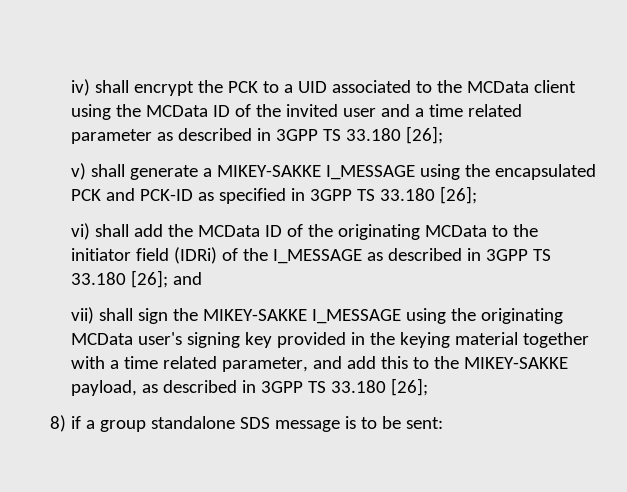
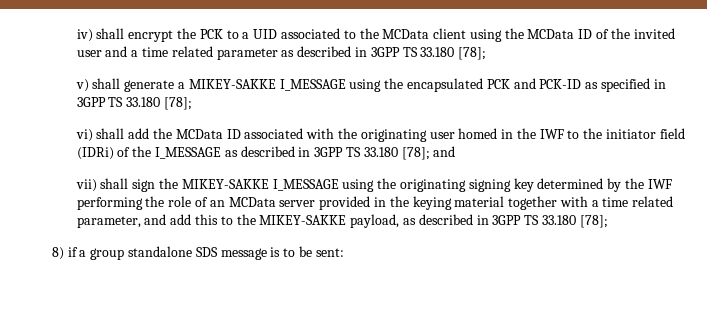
- iv) shall encrypt the PCK to a UID associated to the MCData client using the MCData ID of the invited user and a time related parameter as described in 3GPP TS 33.180 [26];
+ iv) shall encrypt the PCK to a UID associated to the MCData client using the MCData ID of the invited user and a time related parameter as described in 3GPP TS 33.180 [78];
- v) shall generate a MIKEY-SAKKE I_MESSAGE using the encapsulated PCK and PCK-ID as specified in 3GPP TS 33.180 [26];
+ v) shall generate a MIKEY-SAKKE I_MESSAGE using the encapsulated PCK and PCK-ID as specified in 3GPP TS 33.180 [78];
- vi) shall add the MCData ID of the originating MCData to the initiator field (IDRi) of the I_MESSAGE as described in 3GPP TS 33.180 [26]; and
+ vi) shall add the MCData ID associated with the originating user homed in the IWF to the initiator field (IDRi) of the I_MESSAGE as described in 3GPP TS 33.180 [78]; and
- vii) shall sign the MIKEY-SAKKE I_MESSAGE using the originating MCData user's signing key provided in the keying material together with a time related parameter, and add this to the MIKEY-SAKKE payload, as described in 3GPP TS 33.180 [26];
+ vii) shall sign the MIKEY-SAKKE I_MESSAGE using the originating signing key determined by the IWF performing the role of an MCData server provided in the keying material together with a time related parameter, and add this to the MIKEY-SAKKE payload, as described in 3GPP TS 33.180 [78];

